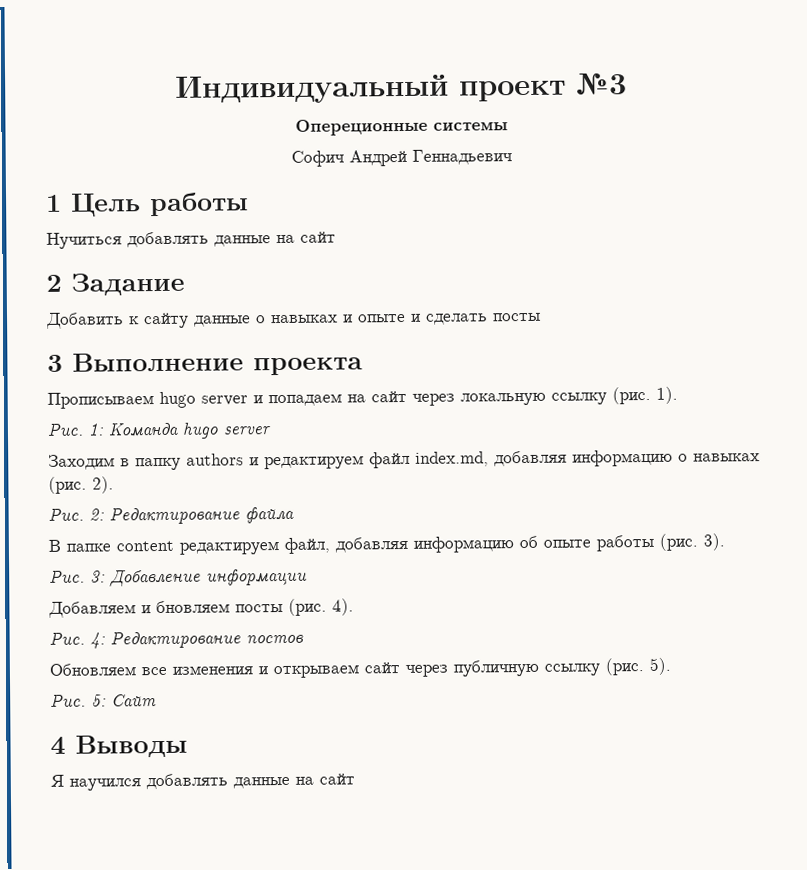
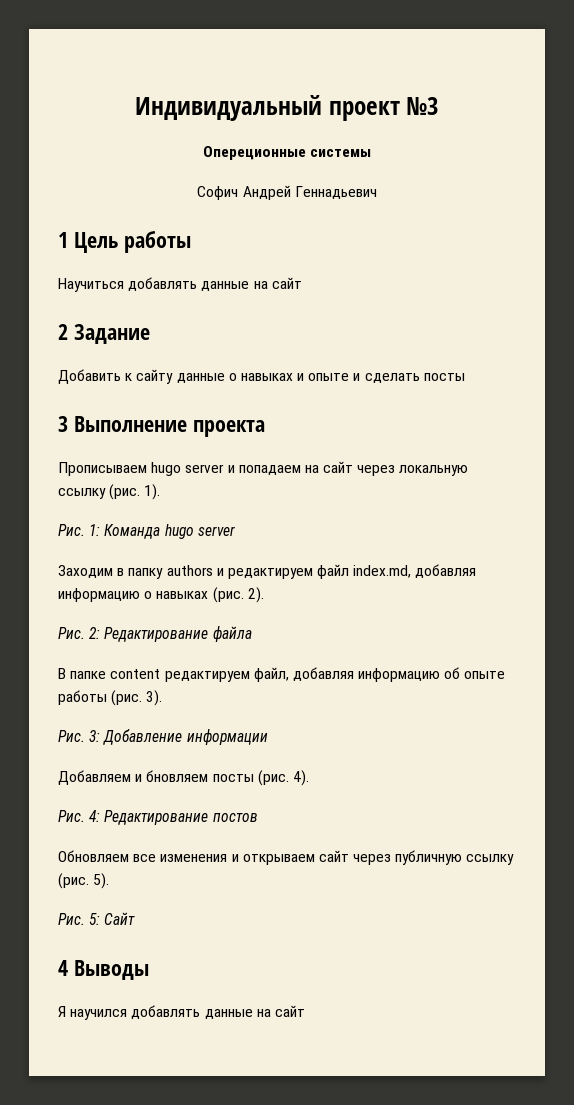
- Нучиться добавлять данные на сайт
+ Научиться добавлять данные на сайт

